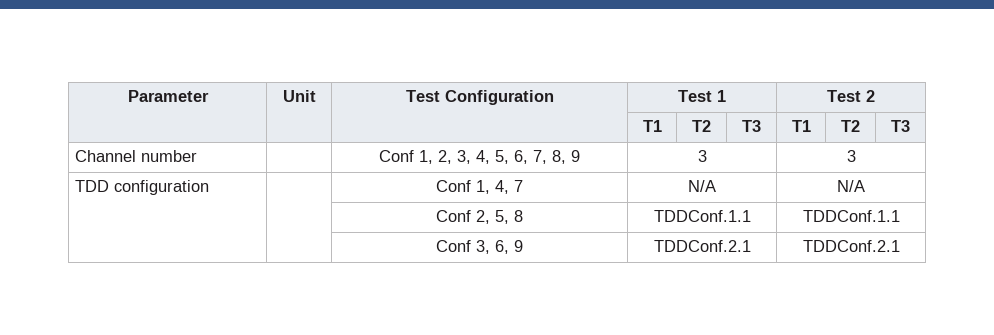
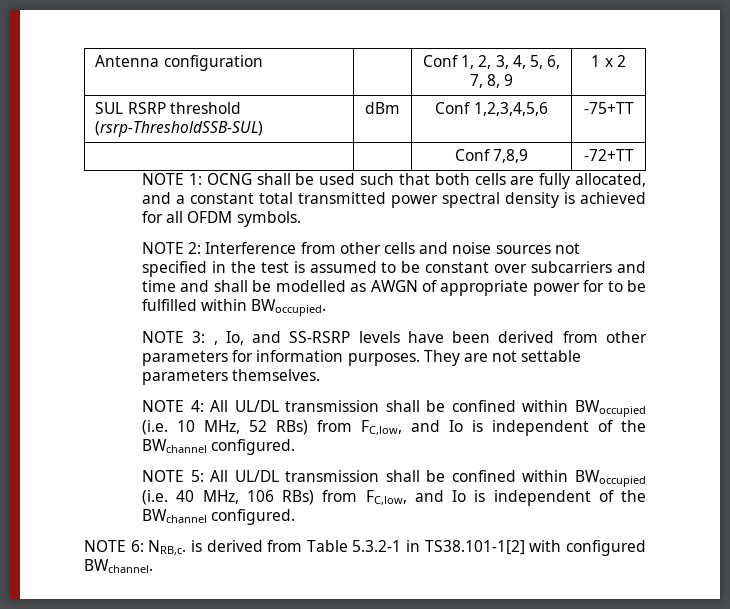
- Parameter | Unit | Test Configuration | Test 1 | Test 2
- | | | T1 | T2 | T3 | T1 | T2 | T3
- Channel number | | Conf 1, 2, 3, 4, 5, 6, 7, 8, 9 | 3 | 3
- TDD configuration | | Conf 1, 4, 7 | N/A | N/A
- | | Conf 2, 5, 8 | TDDConf.1.1 | TDDConf.1.1
- | | Conf 3, 6, 9 | TDDConf.2.1 | TDDConf.2.1
+ Antenna configuration | | Conf 1, 2, 3, 4, 5, 6, 7, 8, 9 | 1 x 2
+ SUL RSRP threshold (rsrp-ThresholdSSB-SUL) | dBm | Conf 1,2,3,4,5,6 | -75+TT
+ | | Conf 7,8,9 | -72+TT
+ NOTE 1: OCNG shall be used such that both cells are fully allocated, and a constant total transmitted power spectral density is achieved for all OFDM symbols.
+ NOTE 2: Interference from other cells and noise sources not specified in the test is assumed to be constant over subcarriers and time and shall be modelled as AWGN of appropriate power for to be fulfilled within BWoccupied.
+ NOTE 3: , Io, and SS-RSRP levels have been derived from other parameters for information purposes. They are not settable parameters themselves.
+ NOTE 4: All UL/DL transmission shall be confined within BWoccupied (i.e. 10 MHz, 52 RBs) from FC,low, and Io is independent of the BWchannel configured.
+ NOTE 5: All UL/DL transmission shall be confined within BWoccupied (i.e. 40 MHz, 106 RBs) from FC,low, and Io is independent of the BWchannel configured.
+ NOTE 6: NRB,c. is derived from Table 5.3.2-1 in TS38.101-1[2] with configured BWchannel.

